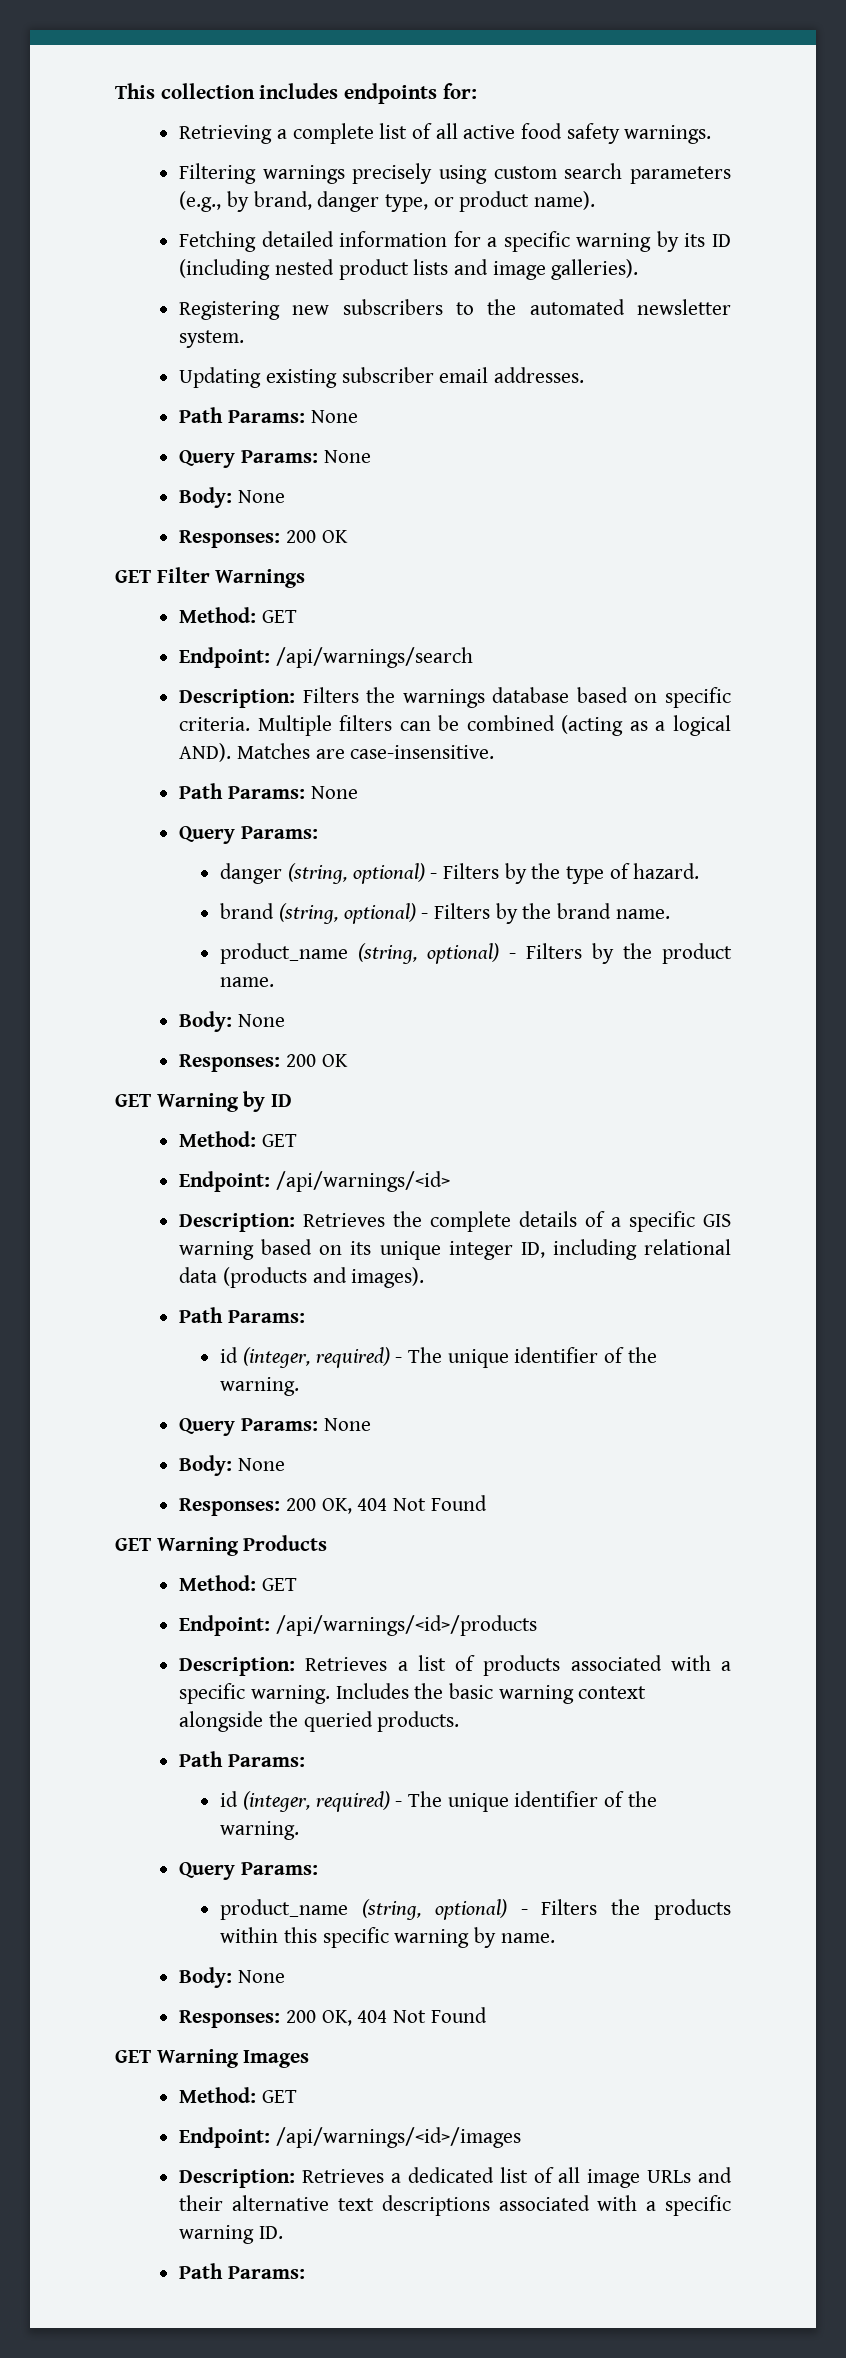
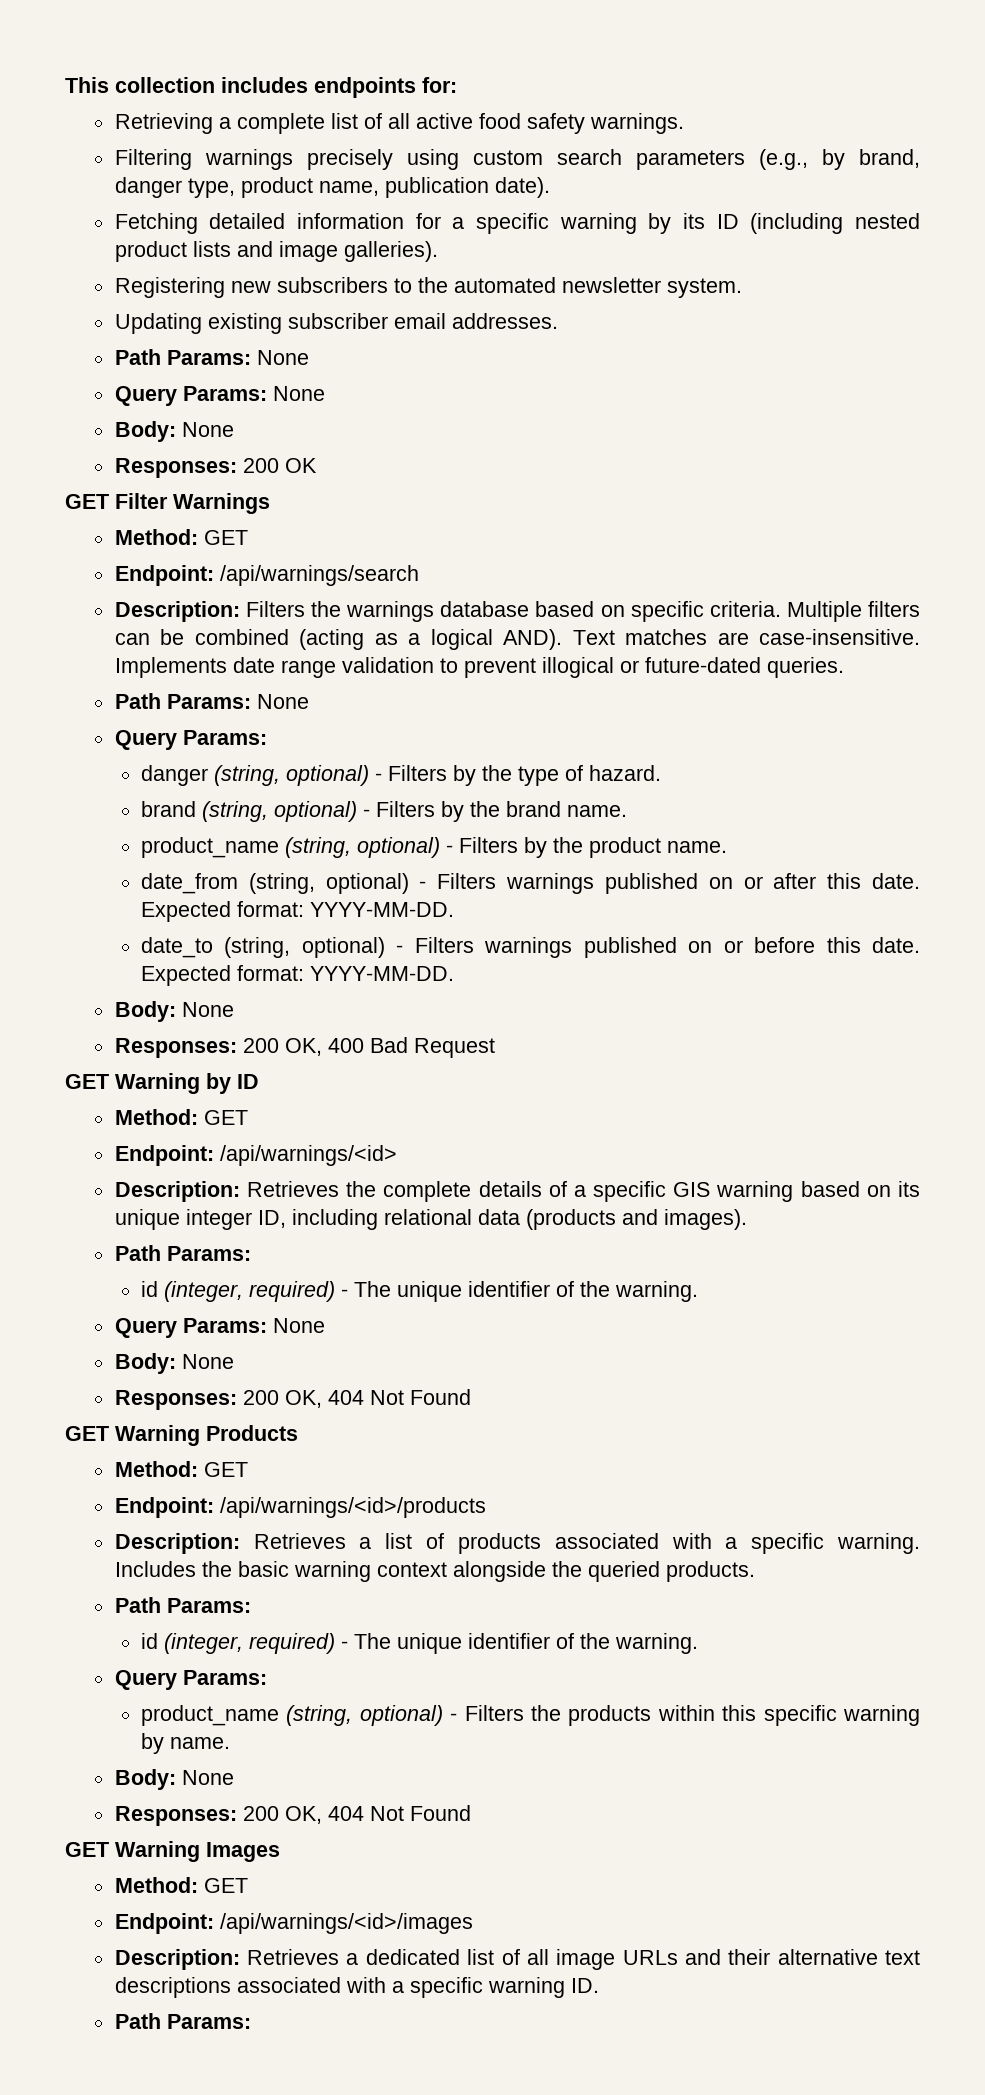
- Filtering warnings precisely using custom search parameters (e.g., by brand, danger type, or product name).
+ Filtering warnings precisely using custom search parameters (e.g., by brand, danger type, product name, publication date).
- Matches are case-insensitive.
+ Text matches are case-insensitive. Implements date range validation to prevent illogical or future-dated queries.
  product_name (string, optional) - Filters by the product name.
+ date_from (string, optional) - Filters warnings published on or after this date. Expected format: YYYY-MM-DD.
+ date_to (string, optional) - Filters warnings published on or before this date. Expected format: YYYY-MM-DD.
  Body: None
- Responses: 200 OK
+ Responses: 200 OK, 400 Bad Request

